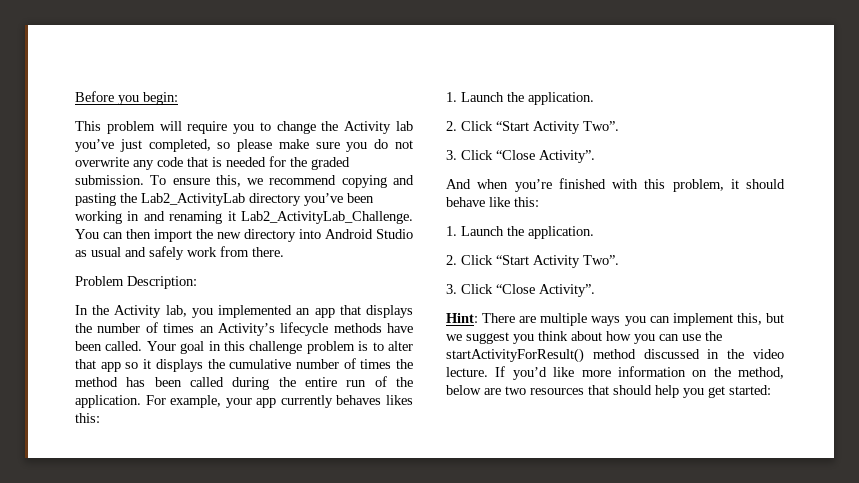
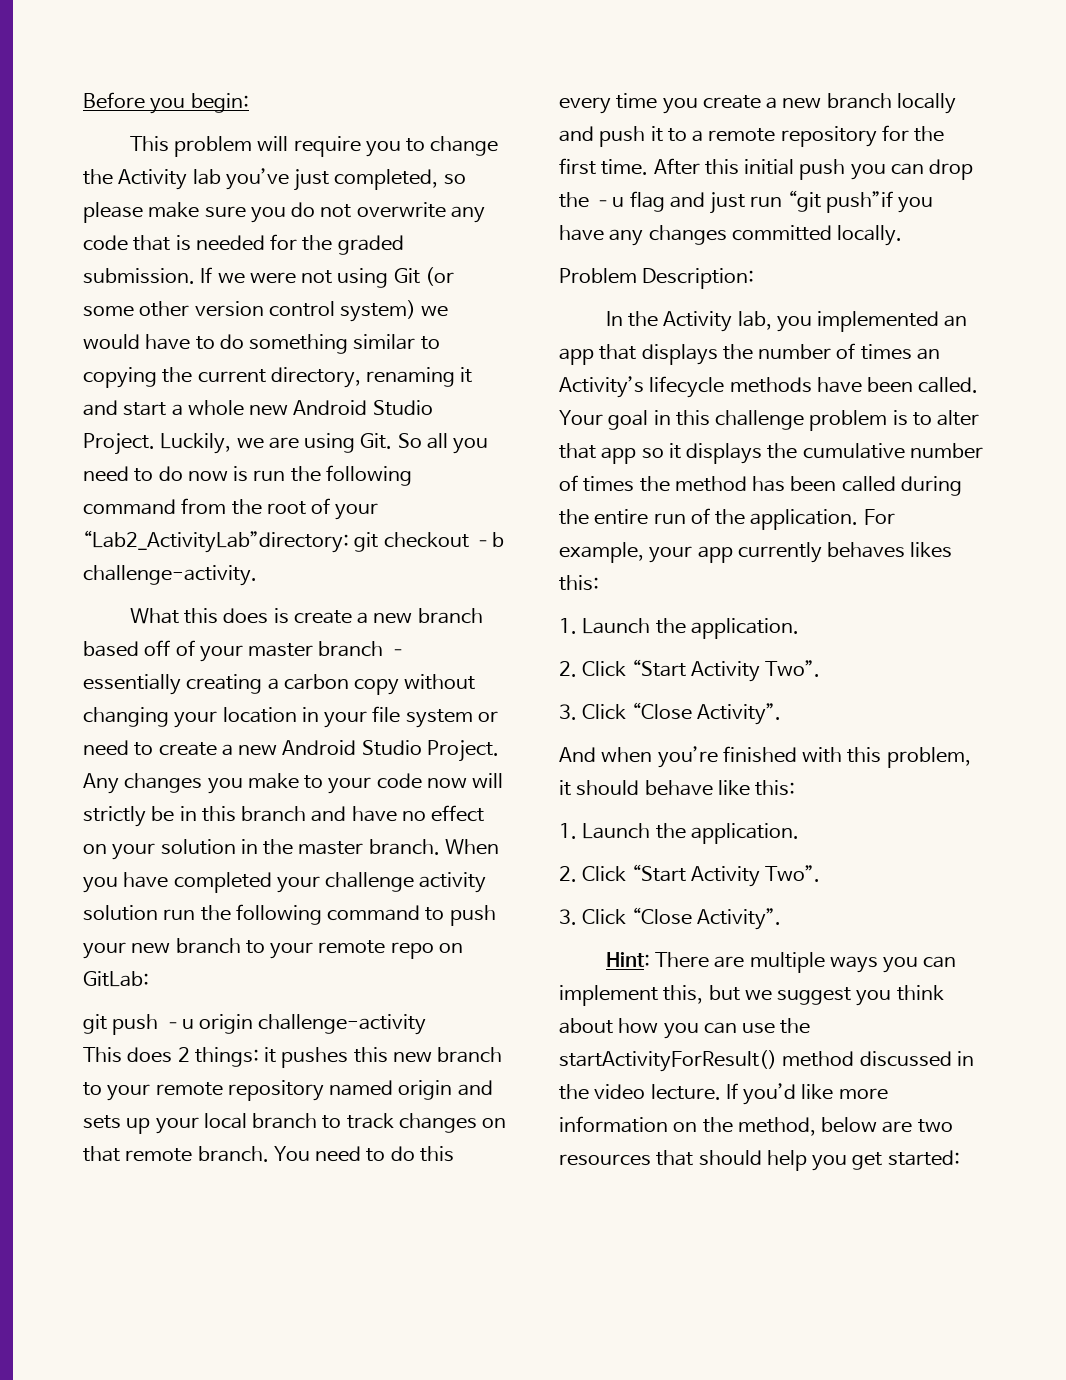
- To ensure this, we recommend copying and pasting the Lab2_ActivityLab directory you’ve been working in and renaming it Lab2_ActivityLab_Challenge. You can then import the new directory into Android Studio as usual and safely work from there.
+ If we were not using Git (or some other version control system) we would have to do something similar to copying the current directory, renaming it and start a whole new Android Studio Project. Luckily, we are using Git. So all you need to do now is run the following command from the root of your “Lab2_ActivityLab”directory: git checkout –b challenge-activity.
+ What this does is create a new branch based off of your master branch – essentially creating a carbon copy without changing your location in your file system or need to create a new Android Studio Project. Any changes you make to your code now will strictly be in this branch and have no effect on your solution in the master branch. When you have completed your challenge activity solution run the following command to push your new branch to your remote repo on GitLab:
+ git push –u origin challenge-activity
+ This does 2 things: it pushes this new branch to your remote repository named origin and sets up your local branch to track changes on that remote branch. You need to do this every time you create a new branch locally and push it to a remote repository for the first time. After this initial push you can drop the –u flag and just run “git push”if you have any changes committed locally.

